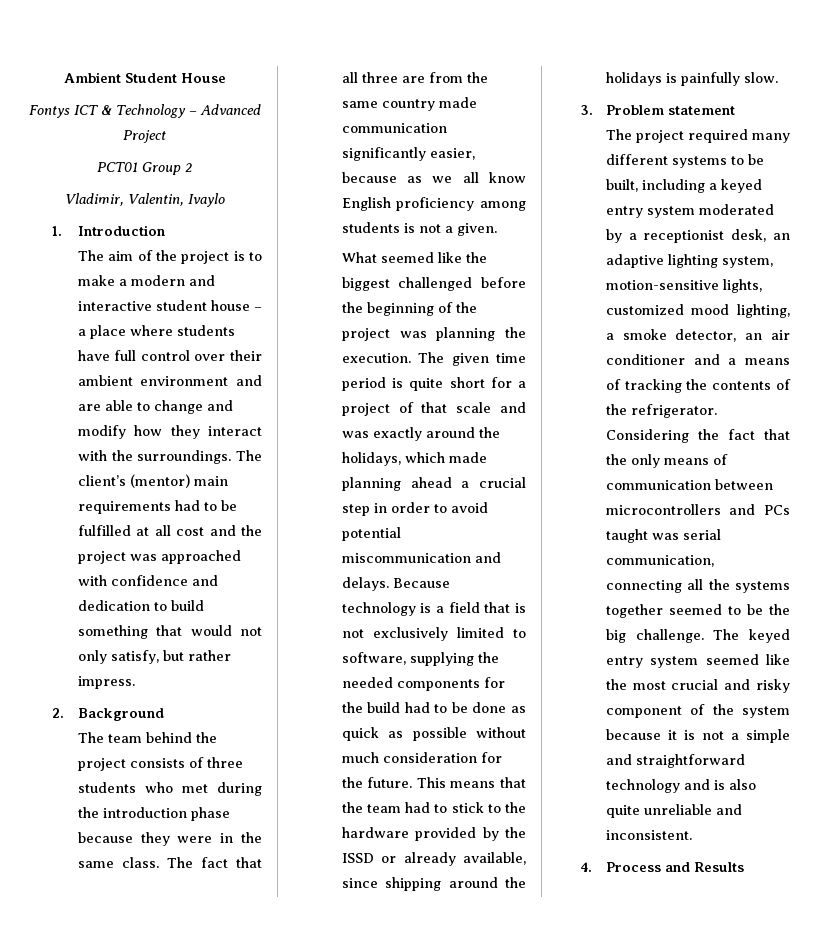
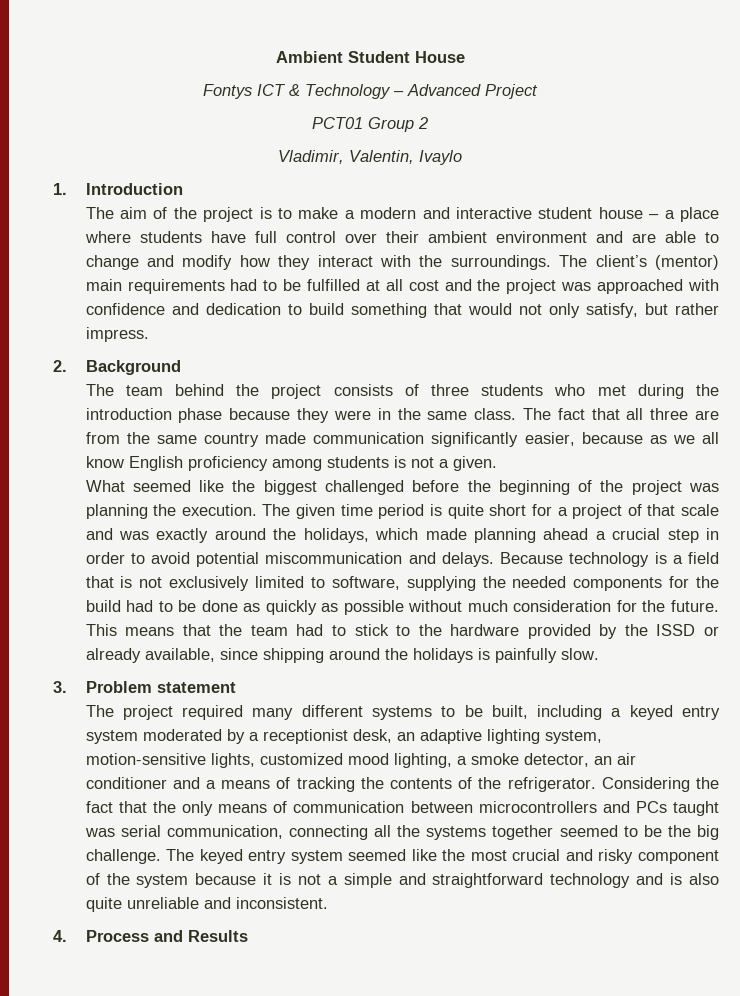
- Because technology is a field that is not exclusively limited to software, supplying the needed components for the build had to be done as quick as possible without much consideration for the future.
+ Because technology is a field that is not exclusively limited to software, supplying the needed components for the build had to be done as quickly as possible without much consideration for the future.

